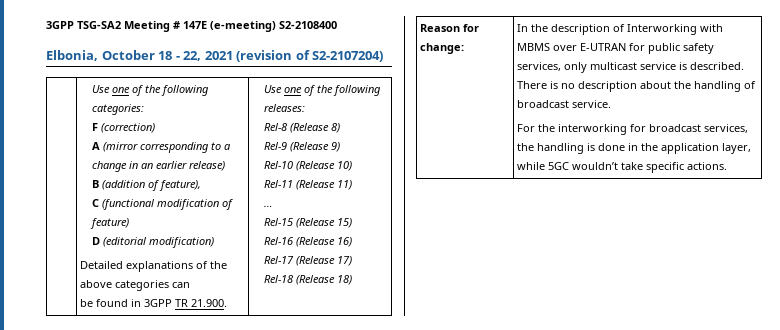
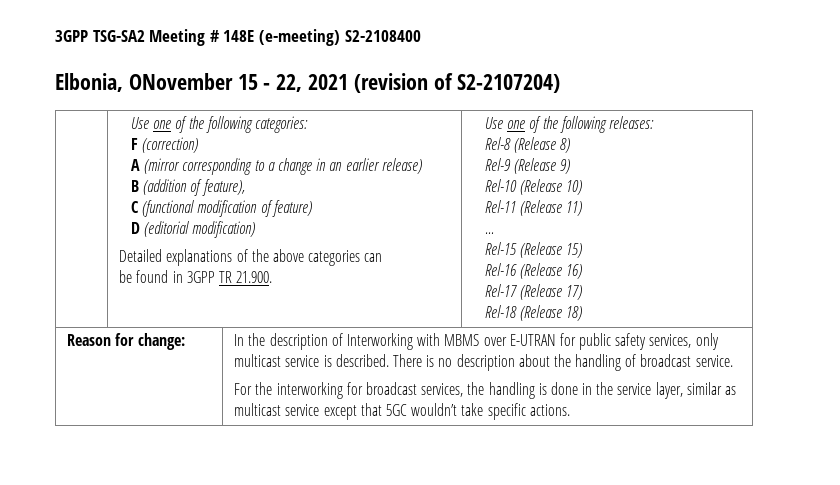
- 3GPP TSG-SA2 Meeting # 147E (e-meeting) S2-2108400
+ 3GPP TSG-SA2 Meeting # 148E (e-meeting) S2-2108400
- Elbonia, October 18 - 22, 2021 (revision of S2-2107204)
+ Elbonia, ONovember 15 - 22, 2021 (revision of S2-2107204)
- For the interworking for broadcast services, the handling is done in the application layer, while 5GC wouldn’t take specific actions.
+ For the interworking for broadcast services, the handling is done in the service layer, similar as multicast service except that 5GC wouldn’t take specific actions.

